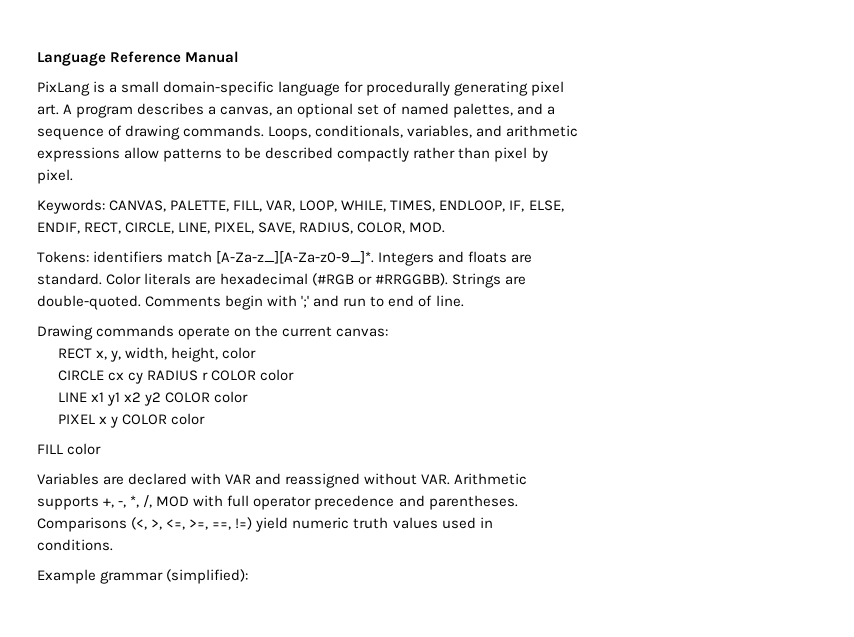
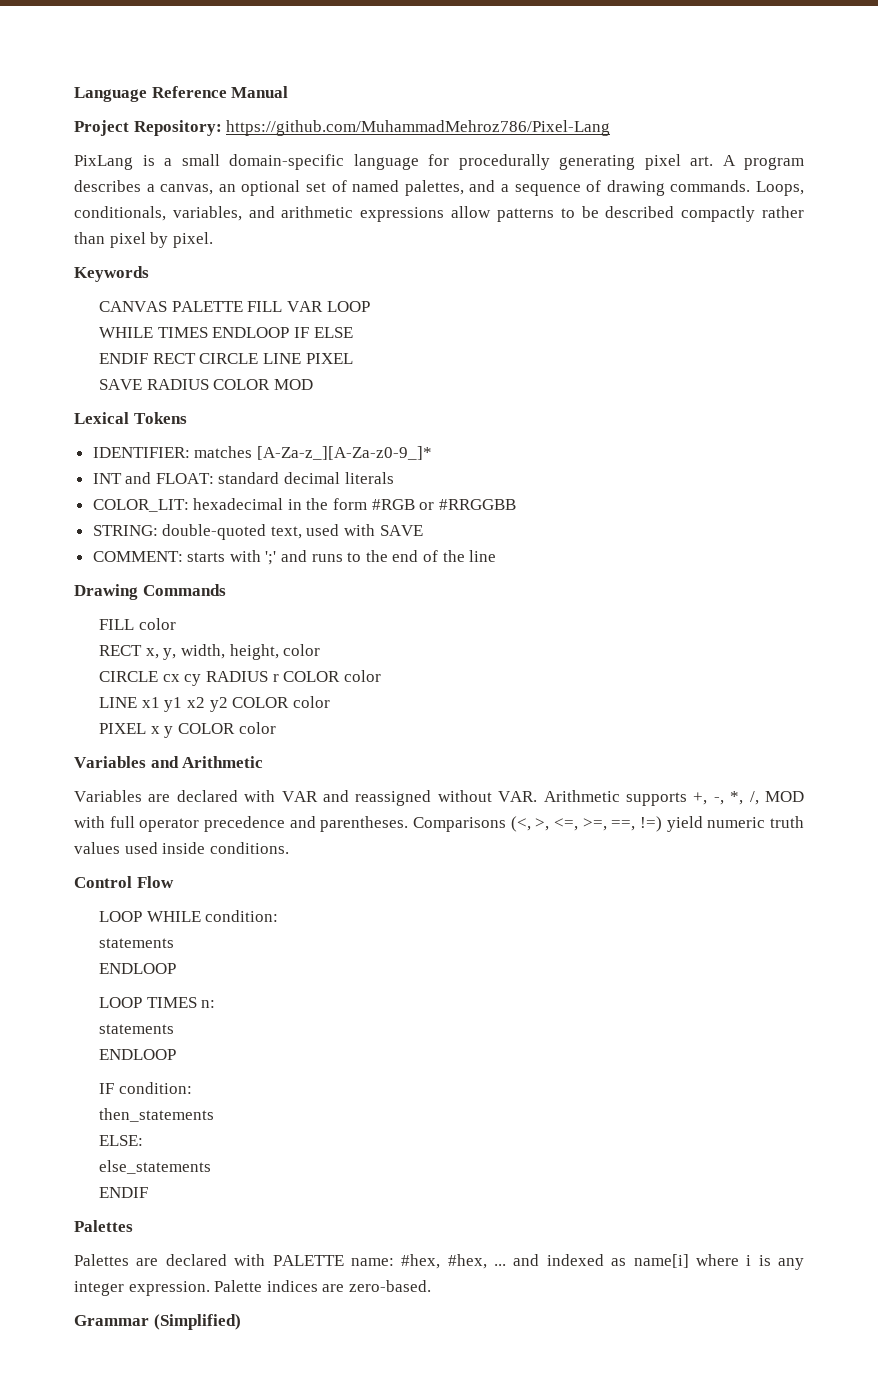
+ Project Repository: https://github.com/MuhammadMehroz786/Pixel-Lang
- PixLang is a small domain-specific language for procedurally generating pixel
- art. A program describes a canvas, an optional set of named palettes, and a
- sequence of drawing commands.
+ PixLang is a small domain-specific language for procedurally generating pixel art. A program describes a canvas, an optional set of named palettes, and a sequence of drawing commands.
- Loops, conditionals, variables, and arithmetic
- expressions allow patterns to be described compactly rather than pixel by
- pixel.
+ Loops, conditionals, variables, and arithmetic expressions allow patterns to be described compactly rather than pixel by pixel.
- Keywords: CANVAS, PALETTE, FILL, VAR, LOOP, WHILE, TIMES, ENDLOOP, IF, ELSE,
- ENDIF, RECT, CIRCLE, LINE, PIXEL, SAVE, RADIUS, COLOR, MOD.
- Tokens: identifiers match [A-Za-z_][A-Za-z0-9_]*. Integers and floats are
- standard. Color literals are hexadecimal (#RGB or #RRGGBB). Strings are
- double-quoted. Comments begin with ';' and run to end of line.
- Drawing commands operate on the current canvas:
+ Keywords
+ CANVAS PALETTE FILL VAR LOOP
+ WHILE TIMES ENDLOOP IF ELSE
+ ENDIF RECT CIRCLE LINE PIXEL
+ SAVE RADIUS COLOR MOD
+ Lexical Tokens
+ IDENTIFIER: matches [A-Za-z_][A-Za-z0-9_]*
+ INT and FLOAT: standard decimal literals
+ COLOR_LIT: hexadecimal in the form #RGB or #RRGGBB
+ STRING: double-quoted text, used with SAVE
+ COMMENT: starts with ';' and runs to the end of the line
+ Drawing Commands
+ FILL color
- FILL color
+ Variables and Arithmetic
- Variables are declared with VAR and reassigned without VAR. Arithmetic
- supports +, -, *, /, MOD with full operator precedence and parentheses.
- Comparisons (<, >, <=, >=, ==, !=) yield numeric truth values used in
- conditions.
+ Variables are declared with VAR and reassigned without VAR. Arithmetic supports +, -, *, /, MOD with full operator precedence and parentheses. Comparisons (<, >, <=, >=, ==, !=) yield numeric truth values used inside conditions.
- Example grammar (simplified):
+ Control Flow
+ LOOP WHILE condition:
+ statements
+ ENDLOOP
+ LOOP TIMES n:
+ statements
+ ENDLOOP
+ IF condition:
+ then_statements
+ ELSE:
+ else_statements
+ ENDIF
+ Palettes
+ Palettes are declared with PALETTE name: #hex, #hex, ... and indexed as name[i] where i is any integer expression. Palette indices are zero-based.
+ Grammar (Simplified)

